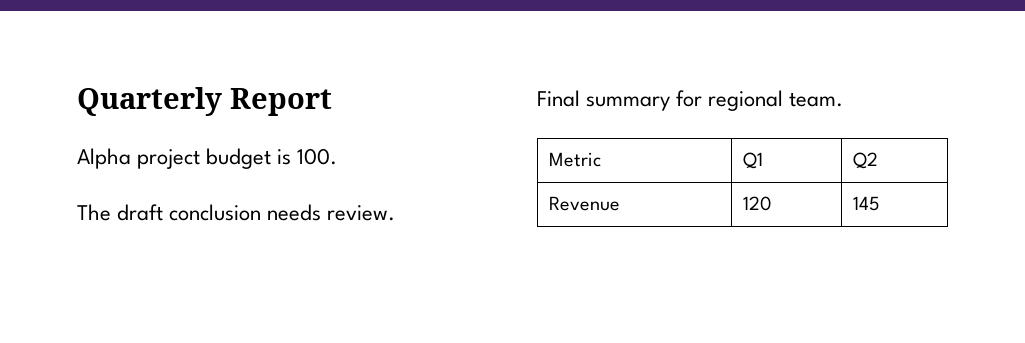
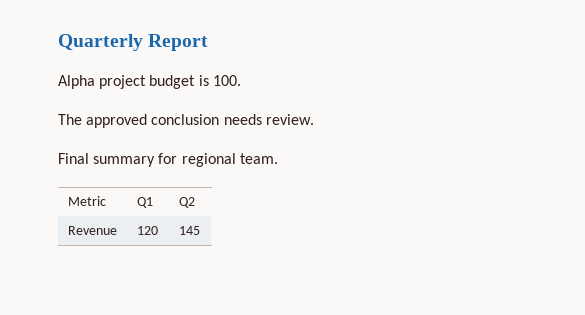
- The draft conclusion needs review.
+ The approved conclusion needs review.

